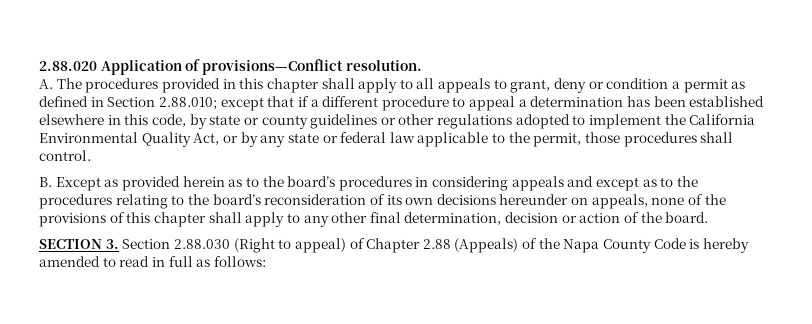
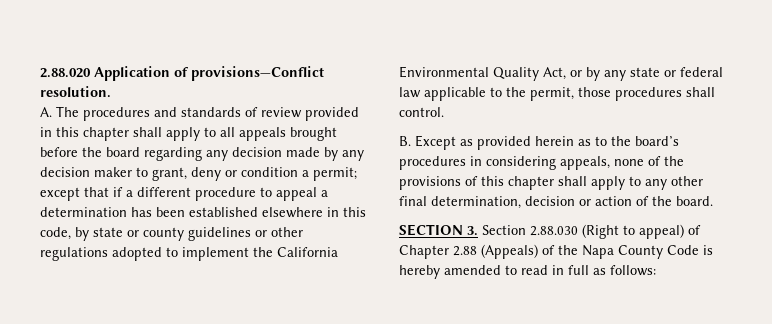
- A. The procedures provided in this chapter shall apply to all appeals to grant, deny or condition a permit as defined in Section 2.88.010;
+ A. The procedures and standards of review provided in this chapter shall apply to all appeals brought before the board regarding any decision made by any decision maker to grant, deny or condition a permit;
- B. Except as provided herein as to the board’s procedures in considering appeals and except as to the procedures relating to the board’s reconsideration of its own decisions hereunder on appeals, none of the provisions of this chapter shall apply to any other final determination, decision or action of the board.
+ B. Except as provided herein as to the board’s procedures in considering appeals, none of the provisions of this chapter shall apply to any other final determination, decision or action of the board.

